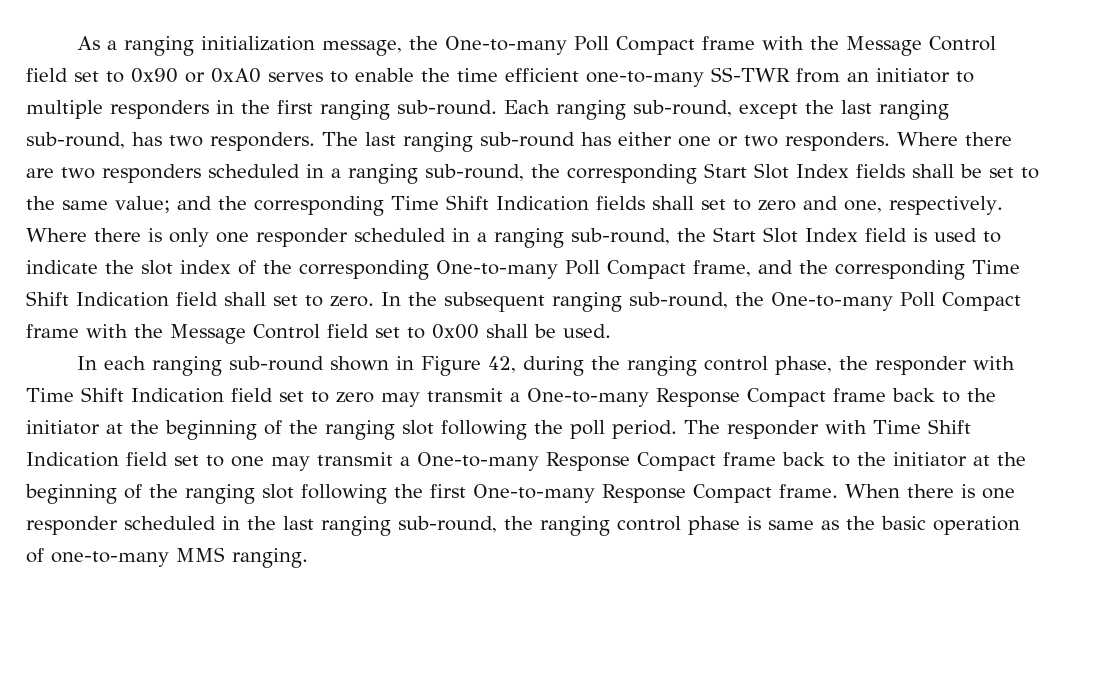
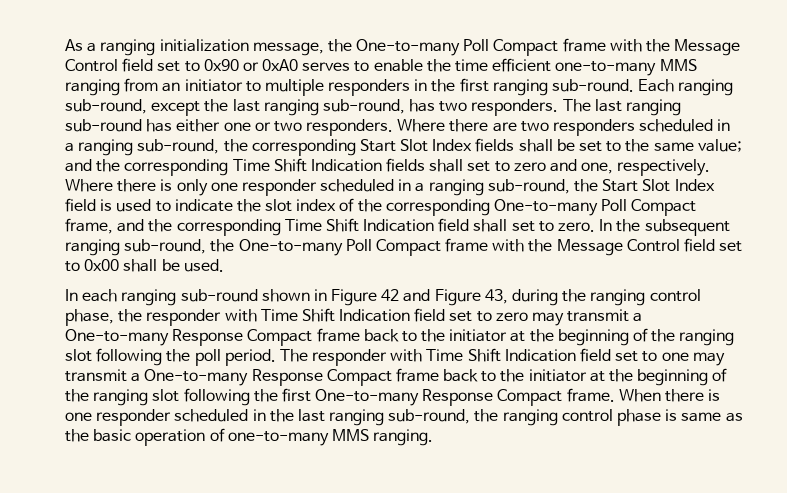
- As a ranging initialization message, the One-to-many Poll Compact frame with the Message Control field set to 0x90 or 0xA0 serves to enable the time efficient one-to-many SS-TWR from an initiator to multiple responders in the first ranging sub-round.
+ As a ranging initialization message, the One-to-many Poll Compact frame with the Message Control field set to 0x90 or 0xA0 serves to enable the time efficient one-to-many MMS ranging from an initiator to multiple responders in the first ranging sub-round.
- In each ranging sub-round shown in Figure 42, during the ranging control phase, the responder with Time Shift Indication field set to zero may transmit a One-to-many Response Compact frame back to the initiator at the beginning of the ranging slot following the poll period.
+ In each ranging sub-round shown in Figure 42 and Figure 43, during the ranging control phase, the responder with Time Shift Indication field set to zero may transmit a One-to-many Response Compact frame back to the initiator at the beginning of the ranging slot following the poll period.

